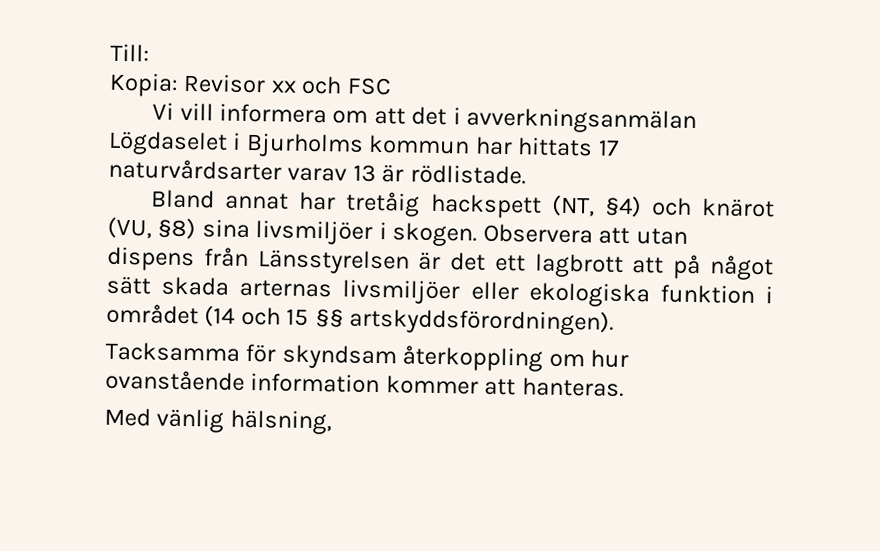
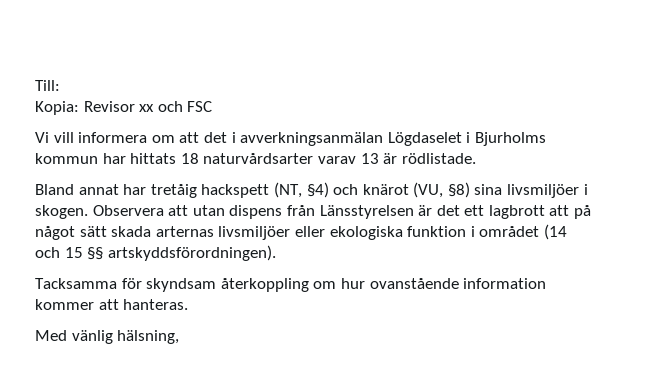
- Vi vill informera om att det i avverkningsanmälan Lögdaselet i Bjurholms kommun har hittats 17 naturvårdsarter varav 13 är rödlistade.
+ Vi vill informera om att det i avverkningsanmälan Lögdaselet i Bjurholms kommun har hittats 18 naturvårdsarter varav 13 är rödlistade.

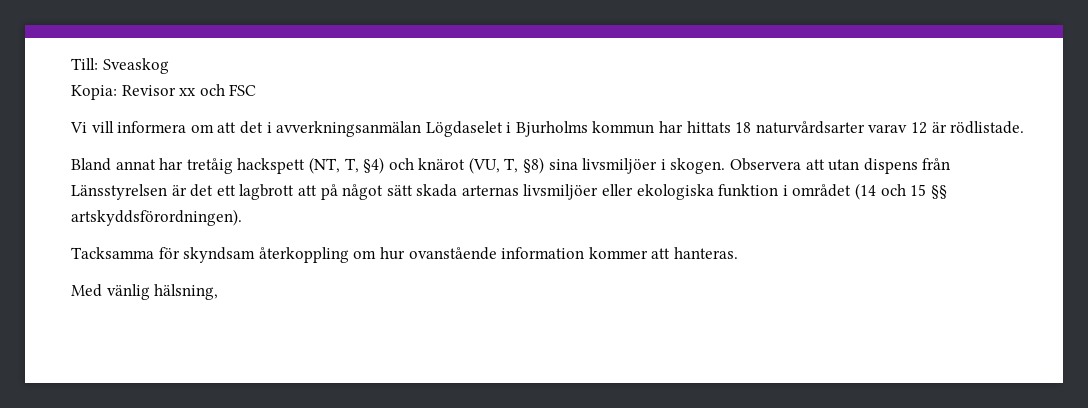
- Till:
+ Till: Sveaskog
- Vi vill informera om att det i avverkningsanmälan Lögdaselet i Bjurholms kommun har hittats 18 naturvårdsarter varav 13 är rödlistade.
+ Vi vill informera om att det i avverkningsanmälan Lögdaselet i Bjurholms kommun har hittats 18 naturvårdsarter varav 12 är rödlistade.
- Bland annat har tretåig hackspett (NT, §4) och knärot (VU, §8) sina livsmiljöer i skogen.
+ Bland annat har tretåig hackspett (NT, T, §4) och knärot (VU, T, §8) sina livsmiljöer i skogen.

